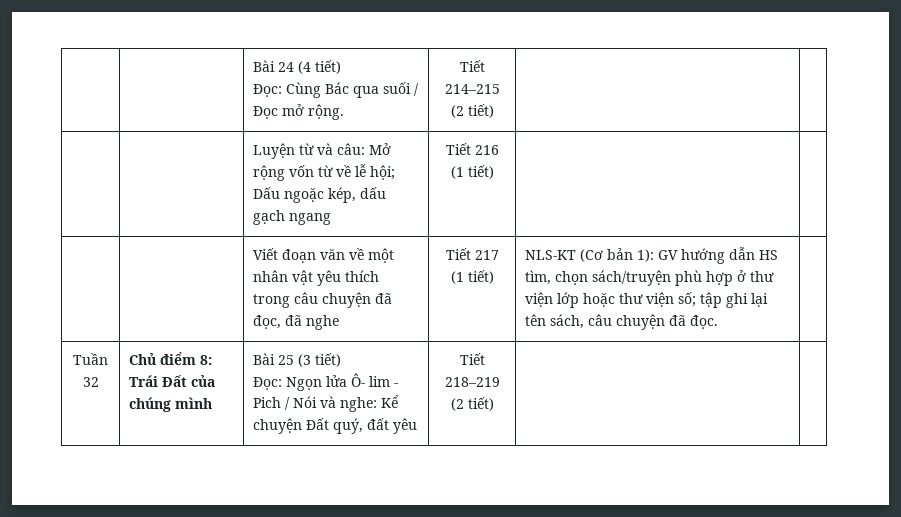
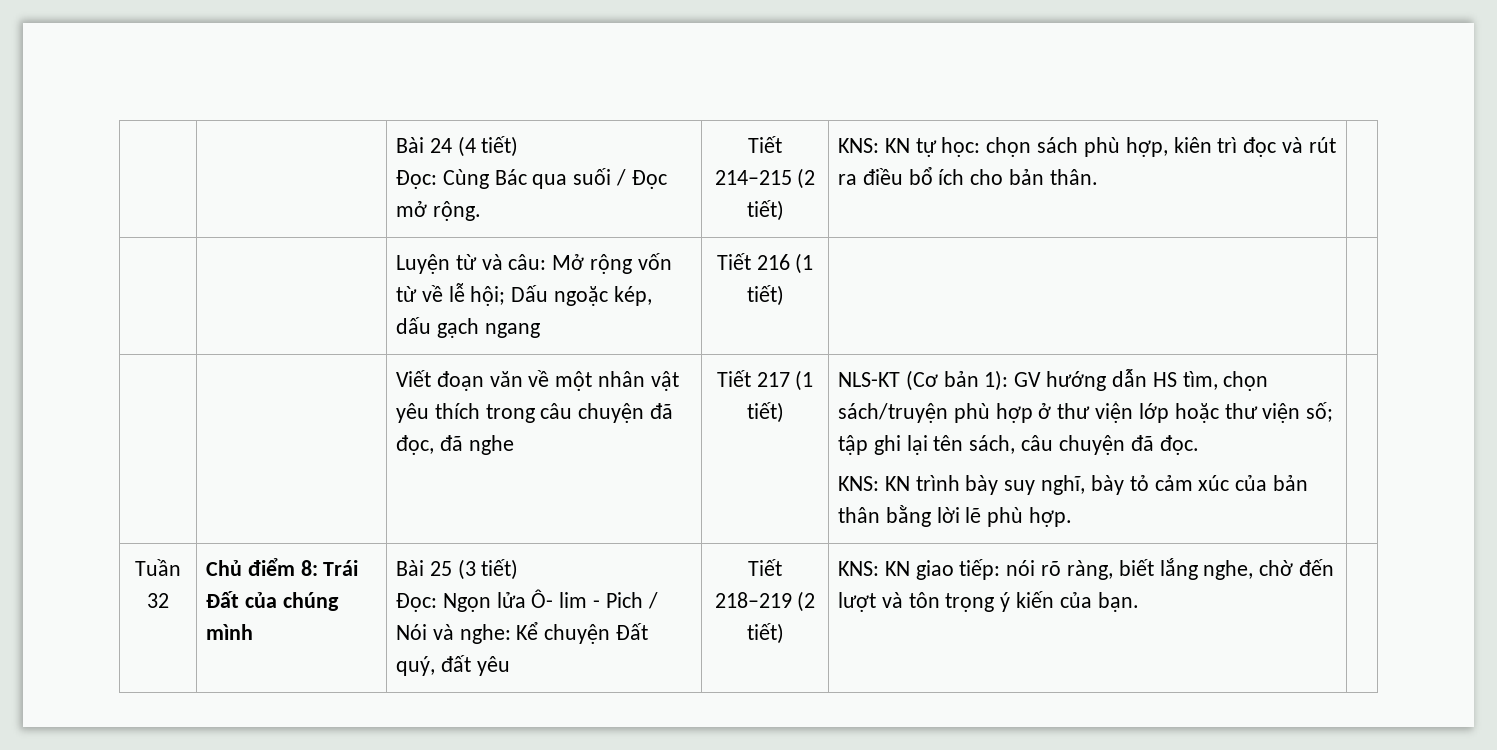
  | | Bài 24 (4 tiết)
- Đọc: Cùng Bác qua suối / Đọc mở rộng. | Tiết 214–215 (2 tiết) | |
+ Đọc: Cùng Bác qua suối / Đọc mở rộng. | Tiết 214–215 (2 tiết) | KNS: KN tự học: chọn sách phù hợp, kiên trì đọc và rút ra điều bổ ích cho bản thân. |
+ KNS: KN trình bày suy nghĩ, bày tỏ cảm xúc của bản thân bằng lời lẽ phù hợp.
+ KNS: KN giao tiếp: nói rõ ràng, biết lắng nghe, chờ đến lượt và tôn trọng ý kiến của bạn.

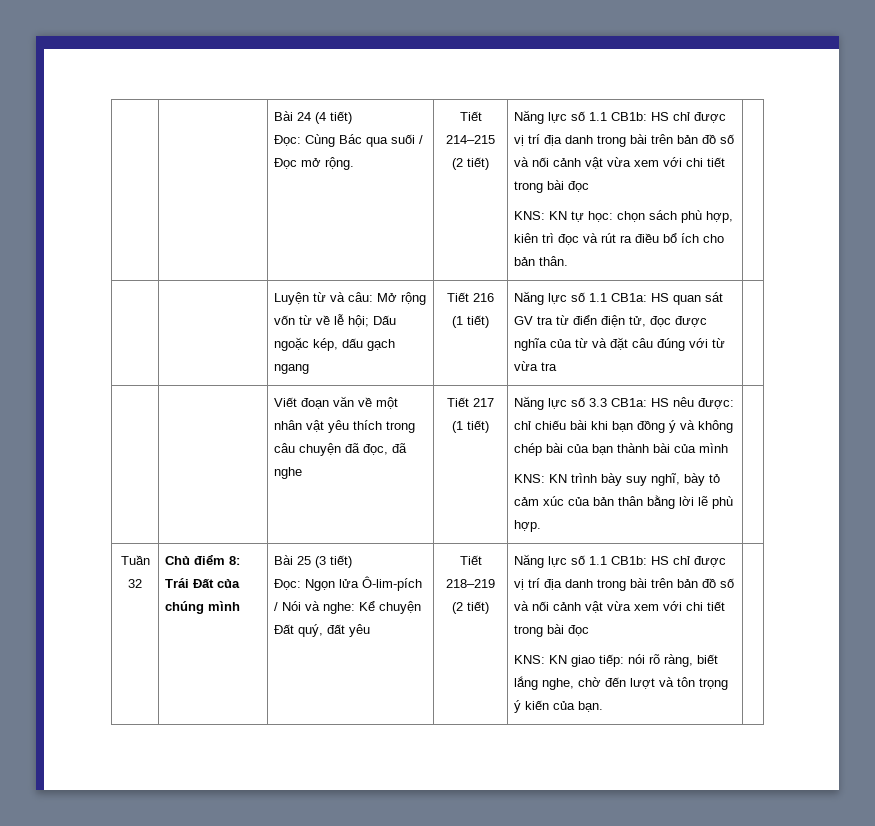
- Tiết 214–215 (2 tiết)
+ Tiết 214–215 (2 tiết) | Năng lực số 1.1 CB1b: HS chỉ được vị trí địa danh trong bài trên bản đồ số và nối cảnh vật vừa xem với chi tiết trong bài đọc
+ Năng lực số 1.1 CB1a: HS quan sát GV tra từ điển điện tử, đọc được nghĩa của từ và đặt câu đúng với từ vừa tra
- NLS-KT (Cơ bản 1): GV hướng dẫn HS tìm, chọn sách/truyện phù hợp ở thư viện lớp hoặc thư viện số; tập ghi lại tên sách, câu chuyện đã đọc.
+ Năng lực số 3.3 CB1a: HS nêu được: chỉ chiếu bài khi bạn đồng ý và không chép bài của bạn thành bài của mình
- Đọc: Ngọn lửa Ô- lim - Pich / Nói và nghe: Kể chuyện Đất quý, đất yêu
+ Đọc: Ngọn lửa Ô-lim-pích / Nói và nghe: Kể chuyện Đất quý, đất yêu
- Tiết 218–219 (2 tiết)
+ Tiết 218–219 (2 tiết) | Năng lực số 1.1 CB1b: HS chỉ được vị trí địa danh trong bài trên bản đồ số và nối cảnh vật vừa xem với chi tiết trong bài đọc

